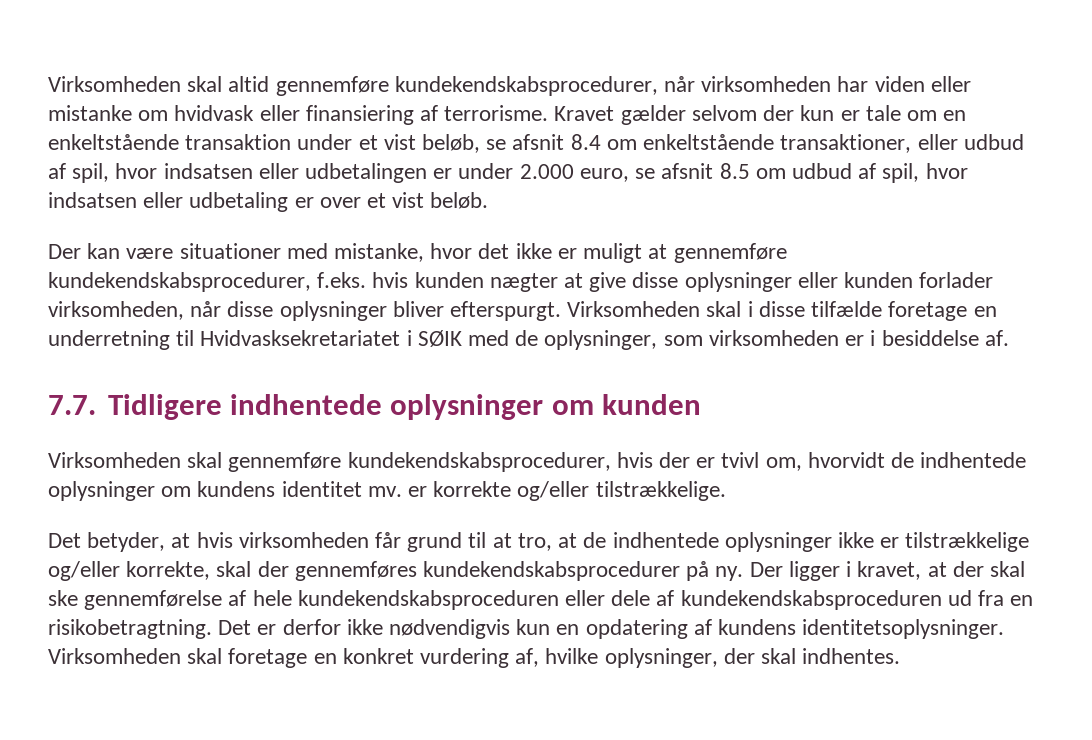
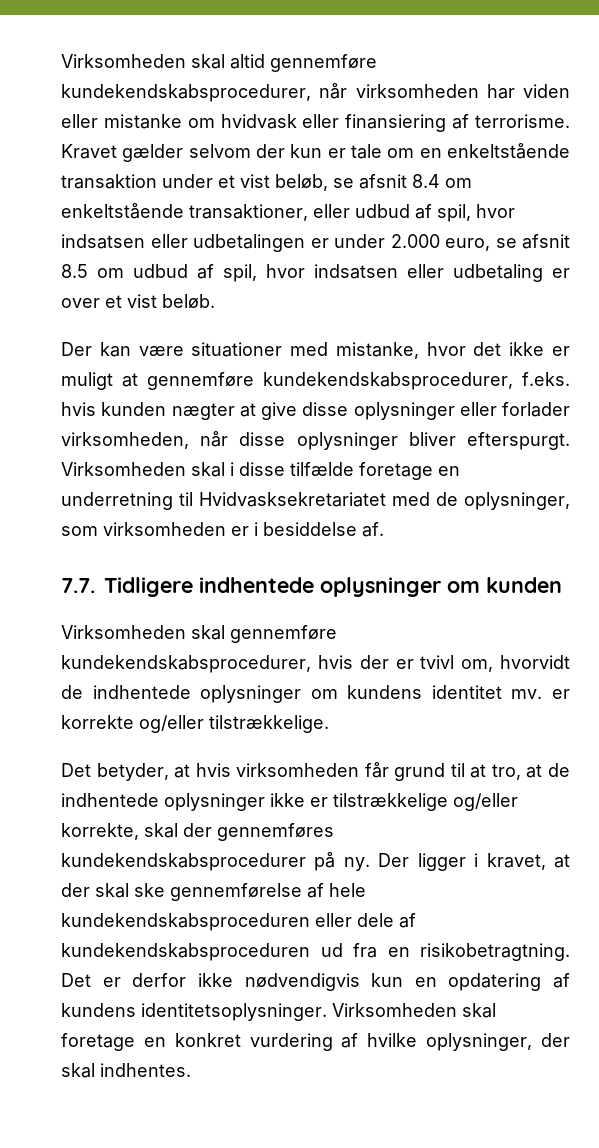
- Der kan være situationer med mistanke, hvor det ikke er muligt at gennemføre kundekendskabsprocedurer, f.eks. hvis kunden nægter at give disse oplysninger eller kunden forlader virksomheden, når disse oplysninger bliver efterspurgt.
+ Der kan være situationer med mistanke, hvor det ikke er muligt at gennemføre kundekendskabsprocedurer, f.eks. hvis kunden nægter at give disse oplysninger eller forlader virksomheden, når disse oplysninger bliver efterspurgt.
- Virksomheden skal i disse tilfælde foretage en underretning til Hvidvasksekretariatet i SØIK med de oplysninger, som virksomheden er i besiddelse af.
+ Virksomheden skal i disse tilfælde foretage en underretning til Hvidvasksekretariatet med de oplysninger, som virksomheden er i besiddelse af.
- Virksomheden skal foretage en konkret vurdering af, hvilke oplysninger, der skal indhentes.
+ Virksomheden skal foretage en konkret vurdering af hvilke oplysninger, der skal indhentes.

